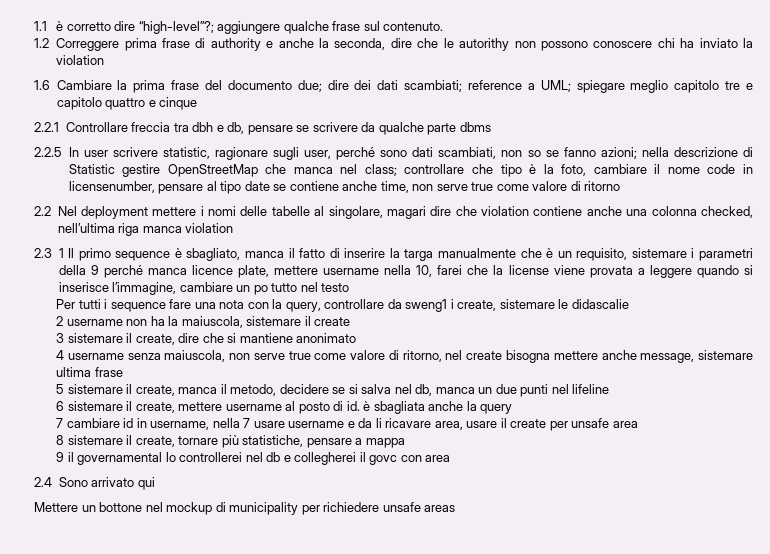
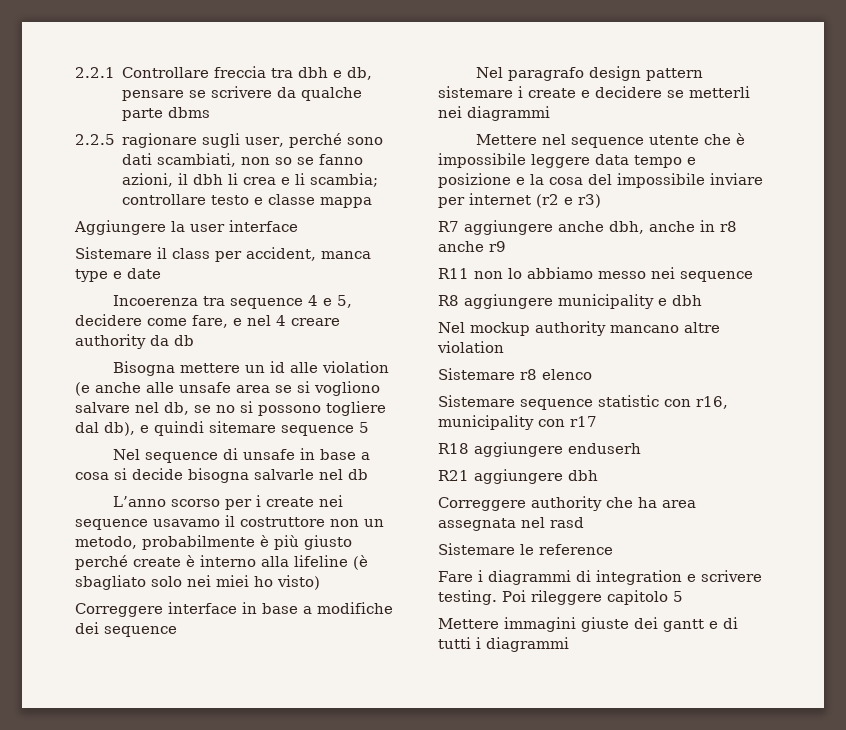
- 1.1 è corretto dire “high-level”?; aggiungere qualche frase sul contenuto.
- 1.2 Correggere prima frase di authority e anche la seconda, dire che le autorithy non possono conoscere chi ha inviato la violation
- 1.6 Cambiare la prima frase del documento due; dire dei dati scambiati; reference a UML; spiegare meglio capitolo tre e capitolo quattro e cinque
- 2.2.5 In user scrivere statistic, ragionare sugli user, perché sono dati scambiati, non so se fanno azioni; nella descrizione di Statistic gestire OpenStreetMap che manca nel class; controllare che tipo è la foto, cambiare il nome code in licensenumber, pensare al tipo date se contiene anche time, non serve true come valore di ritorno
- 2.2 Nel deployment mettere i nomi delle tabelle al singolare, magari dire che violation contiene anche una colonna checked, nell’ultima riga manca violation
- 2.3 1 Il primo sequence è sbagliato, manca il fatto di inserire la targa manualmente che è un requisito, sistemare i parametri della 9 perché manca licence plate, mettere username nella 10, farei che la license viene provata a leggere quando si inserisce l’immagine, cambiare un po tutto nel testo
- Per tutti i sequence fare una nota con la query, controllare da sweng1 i create, sistemare le didascalie
- 2 username non ha la maiuscola, sistemare il create
- 3 sistemare il create, dire che si mantiene anonimato
- 4 username senza maiuscola, non serve true come valore di ritorno, nel create bisogna mettere anche message, sistemare ultima frase
- 5 sistemare il create, manca il metodo, decidere se si salva nel db, manca un due punti nel lifeline
- 6 sistemare il create, mettere username al posto di id. è sbagliata anche la query
- 7 cambiare id in username, nella 7 usare username e da li ricavare area, usare il create per unsafe area
- 8 sistemare il create, tornare più statistiche, pensare a mappa
- 9 il governamental lo controllerei nel db e collegherei il govc con area
- 2.4 Sono arrivato qui
- Mettere un bottone nel mockup di municipality per richiedere unsafe areas
+ 2.2.5 ragionare sugli user, perché sono dati scambiati, non so se fanno azioni, il dbh li crea e li scambia; controllare testo e classe mappa
+ Aggiungere la user interface
+ Sistemare il class per accident, manca type e date
+ Incoerenza tra sequence 4 e 5, decidere come fare, e nel 4 creare authority da db
+ Bisogna mettere un id alle violation (e anche alle unsafe area se si vogliono salvare nel db, se no si possono togliere dal db), e quindi sitemare sequence 5
+ Nel sequence di unsafe in base a cosa si decide bisogna salvarle nel db
+ L’anno scorso per i create nei sequence usavamo il costruttore non un metodo, probabilmente è più giusto perché create è interno alla lifeline (è sbagliato solo nei miei ho visto)
+ Correggere interface in base a modifiche dei sequence
+ Nel paragrafo design pattern sistemare i create e decidere se metterli nei diagrammi
+ Mettere nel sequence utente che è impossibile leggere data tempo e posizione e la cosa del impossibile inviare per internet (r2 e r3)
+ R7 aggiungere anche dbh, anche in r8 anche r9
+ R11 non lo abbiamo messo nei sequence
+ R8 aggiungere municipality e dbh
+ Nel mockup authority mancano altre violation
+ Sistemare r8 elenco
+ Sistemare sequence statistic con r16, municipality con r17
+ R18 aggiungere enduserh
+ R21 aggiungere dbh
+ Correggere authority che ha area assegnata nel rasd
+ Sistemare le reference
+ Fare i diagrammi di integration e scrivere testing. Poi rileggere capitolo 5
+ Mettere immagini giuste dei gantt e di tutti i diagrammi

